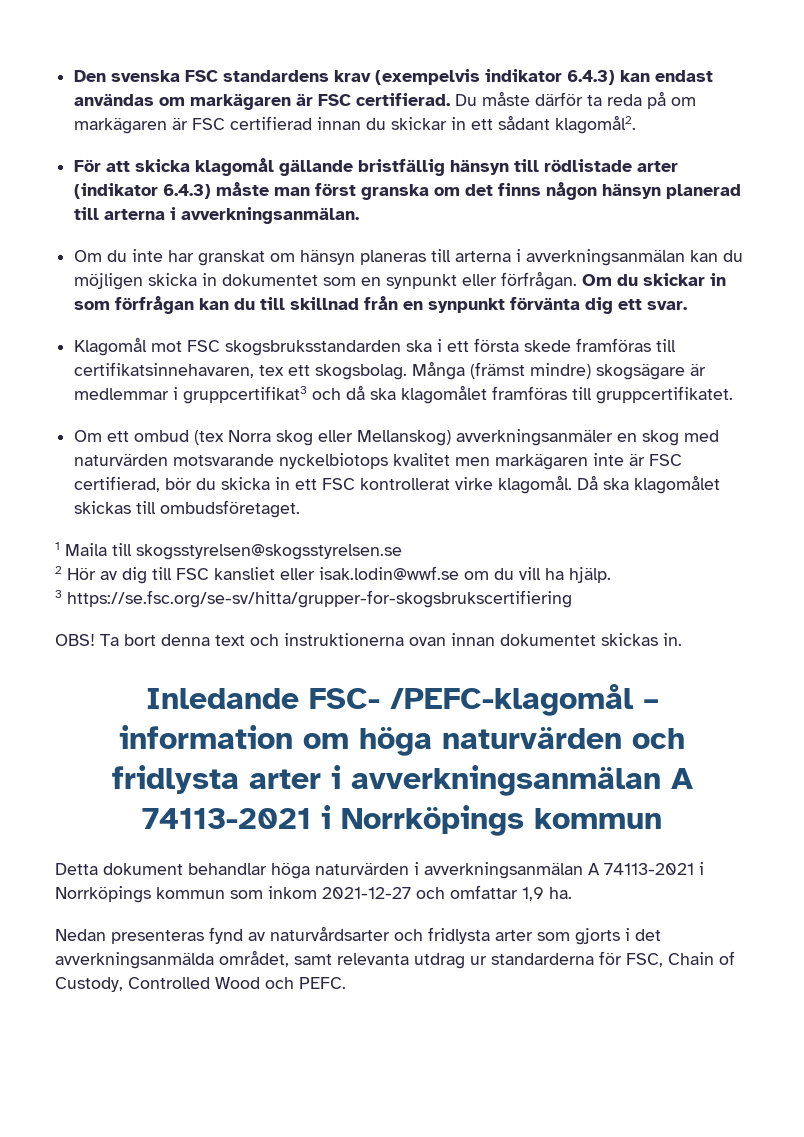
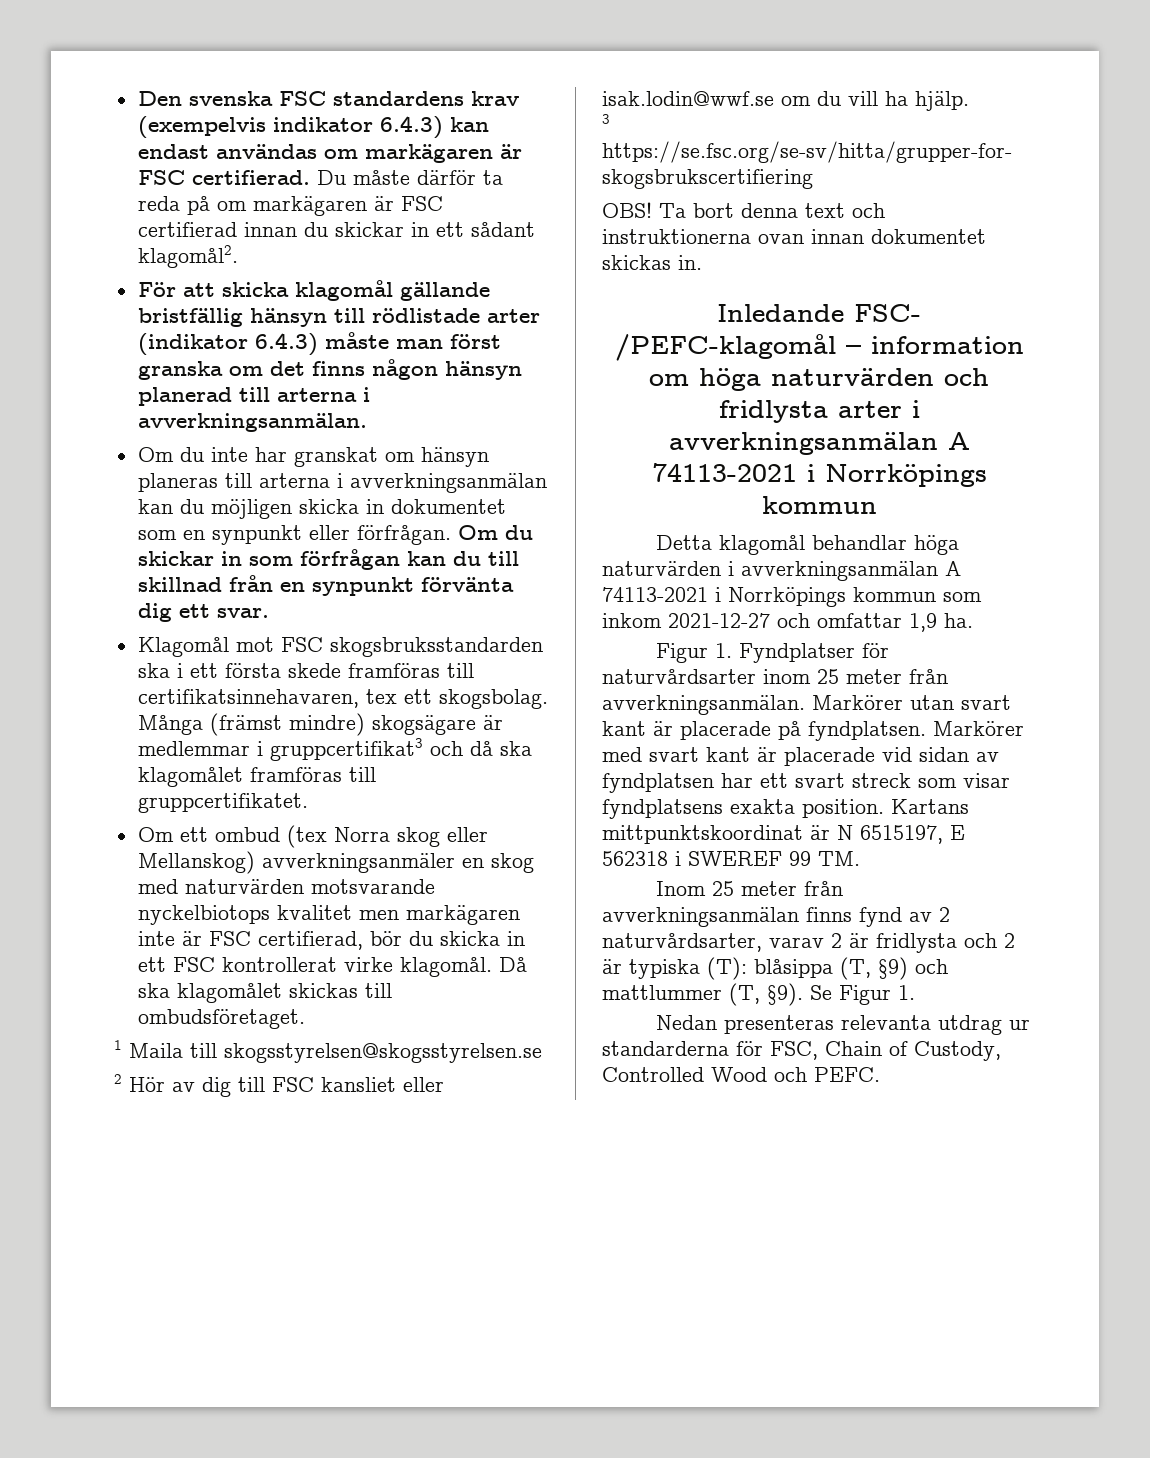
- Detta dokument behandlar höga naturvärden i avverkningsanmälan A 74113-2021 i Norrköpings kommun som inkom 2021-12-27 och omfattar 1,9 ha.
+ Detta klagomål behandlar höga naturvärden i avverkningsanmälan A 74113-2021 i Norrköpings kommun som inkom 2021-12-27 och omfattar 1,9 ha.
- Nedan presenteras fynd av naturvårdsarter och fridlysta arter som gjorts i det avverkningsanmälda området, samt relevanta utdrag ur standarderna för FSC, Chain of Custody, Controlled Wood och PEFC.
+ Figur 1. Fyndplatser för naturvårdsarter inom 25 meter från avverkningsanmälan. Markörer utan svart kant är placerade på fyndplatsen. Markörer med svart kant är placerade vid sidan av fyndplatsen har ett svart streck som visar fyndplatsens exakta position. Kartans mittpunktskoordinat är N 6515197, E 562318 i SWEREF 99 TM.
+ Inom 25 meter från avverkningsanmälan finns fynd av 2 naturvårdsarter, varav 2 är fridlysta och 2 är typiska (T): blåsippa (T, §9) och mattlummer (T, §9). Se Figur 1.
+ Nedan presenteras relevanta utdrag ur standarderna för FSC, Chain of Custody, Controlled Wood och PEFC.

